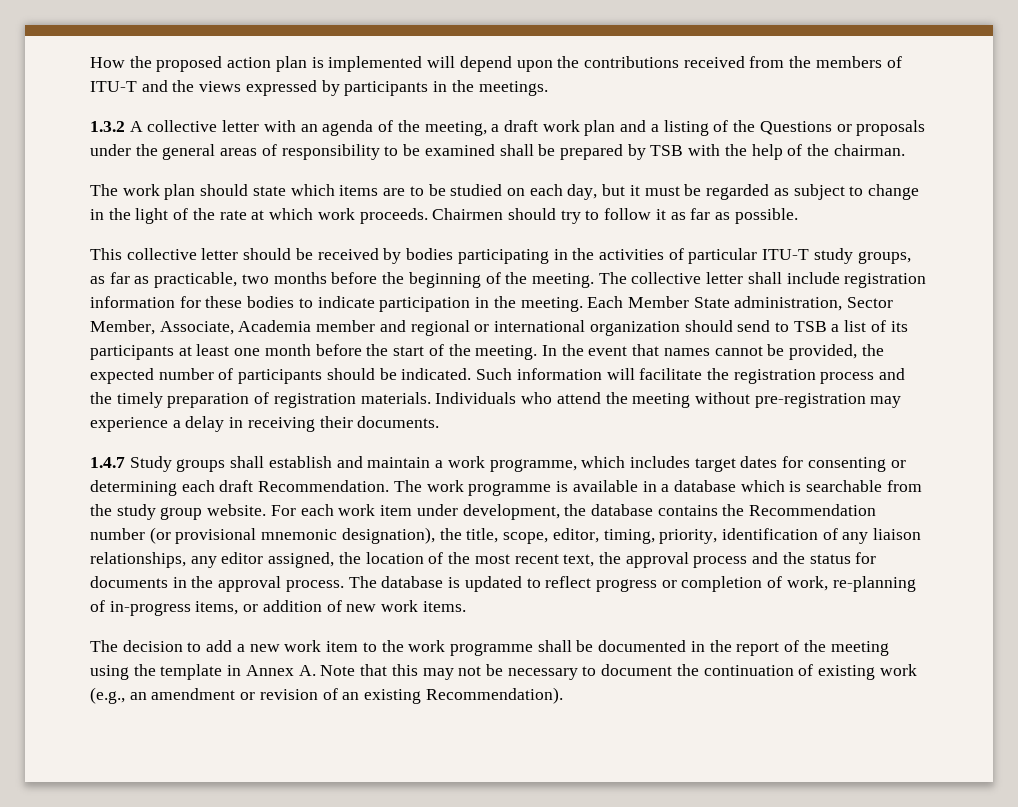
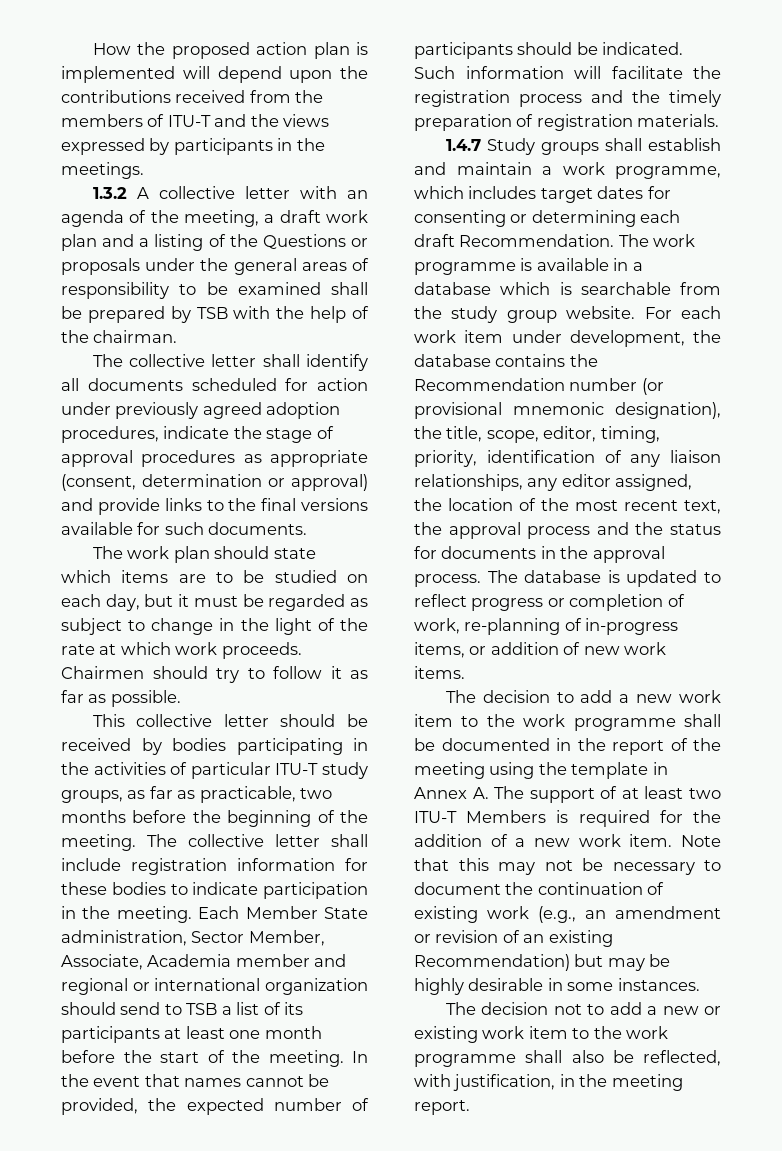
+ The collective letter shall identify all documents scheduled for action under previously agreed adoption procedures, indicate the stage of approval procedures as appropriate (consent, determination or approval) and provide links to the final versions available for such documents.
- Individuals who attend the meeting without pre-registration may experience a delay in receiving their documents.
- The decision to add a new work item to the work programme shall be documented in the report of the meeting using the template in Annex A. Note that this may not be necessary to document the continuation of existing work (e.g., an amendment or revision of an existing Recommendation).
+ The decision to add a new work item to the work programme shall be documented in the report of the meeting using the template in Annex A. The support of at least two ITU-T Members is required for the addition of a new work item. Note that this may not be necessary to document the continuation of existing work (e.g., an amendment or revision of an existing Recommendation) but may be highly desirable in some instances.
+ The decision not to add a new or existing work item to the work programme shall also be reflected, with justification, in the meeting report.

